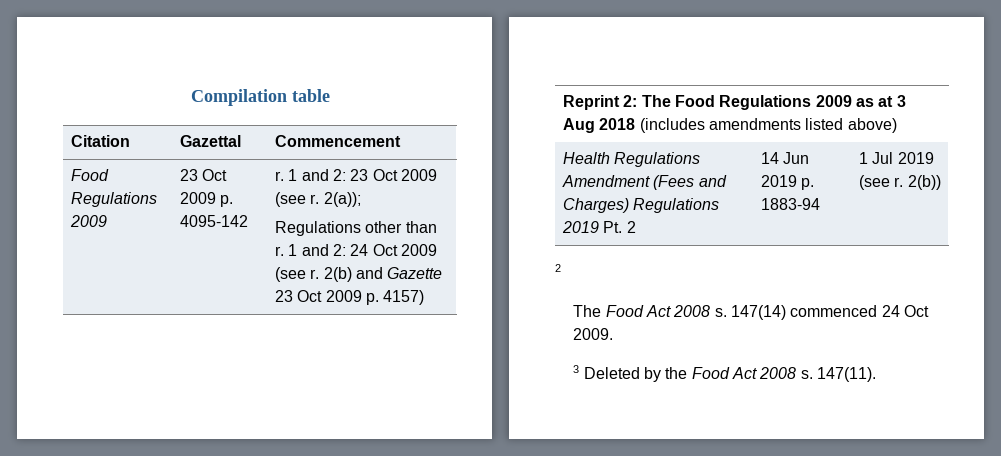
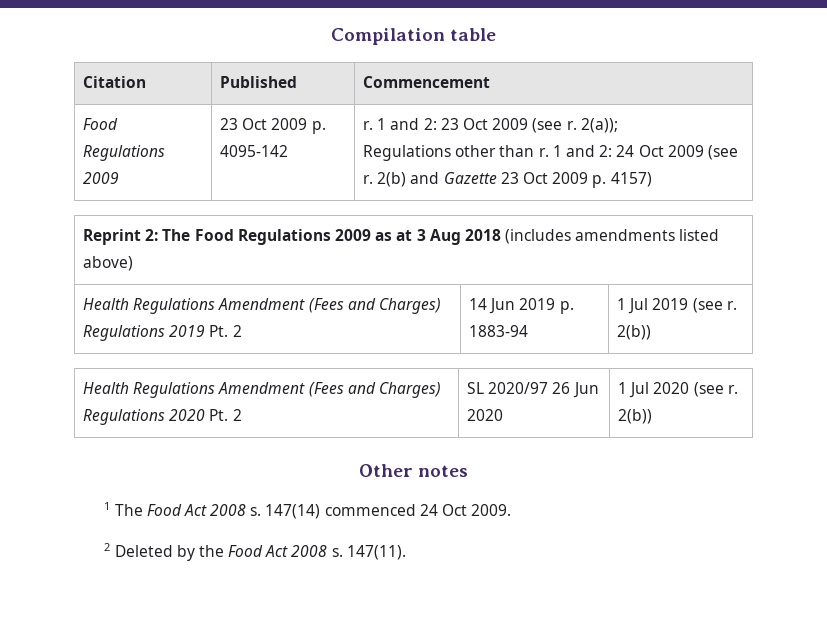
- Citation | Gazettal | Commencement
+ Citation | Published | Commencement
  Health Regulations Amendment (Fees and Charges) Regulations 2019 Pt. 2 | 14 Jun 2019 p. 1883-94 | 1 Jul 2019 (see r. 2(b))
- 2
- The Food Act 2008 s.
+ Health Regulations Amendment (Fees and Charges) Regulations 2020 Pt. 2 | SL 2020/97 26 Jun 2020 | 1 Jul 2020 (see r. 2(b))
+ Other notes
+ 1 The Food Act 2008 s.
- 3 Deleted by the Food Act 2008 s.
+ 2 Deleted by the Food Act 2008 s.

